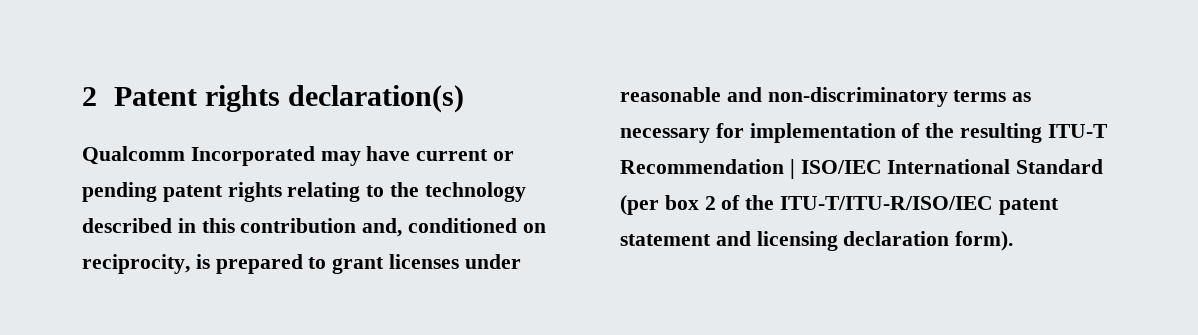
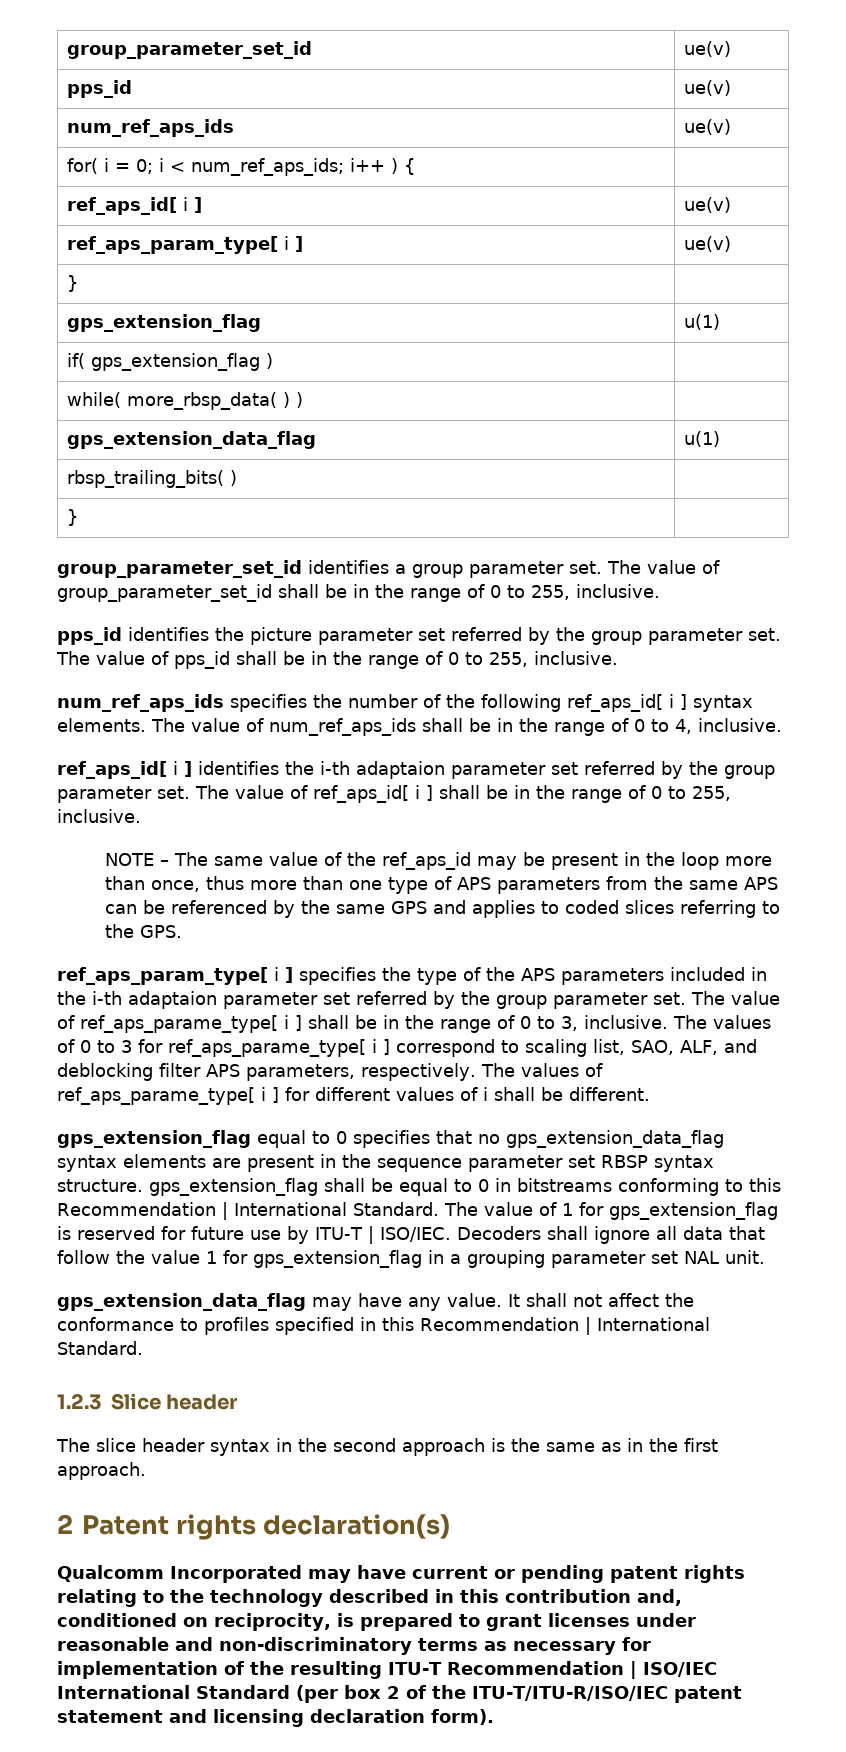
+ group_parameter_set_id | ue(v)
+ pps_id | ue(v)
+ num_ref_aps_ids | ue(v)
+ for( i = 0; i < num_ref_aps_ids; i++ ) { |
+ ref_aps_id[ i ] | ue(v)
+ ref_aps_param_type[ i ] | ue(v)
+ } |
+ gps_extension_flag | u(1)
+ if( gps_extension_flag ) |
+ while( more_rbsp_data( ) ) |
+ gps_extension_data_flag | u(1)
+ rbsp_trailing_bits( ) |
+ } |
+ group_parameter_set_id identifies a group parameter set. The value of group_parameter_set_id shall be in the range of 0 to 255, inclusive.
+ pps_id identifies the picture parameter set referred by the group parameter set. The value of pps_id shall be in the range of 0 to 255, inclusive.
+ num_ref_aps_ids specifies the number of the following ref_aps_id[ i ] syntax elements. The value of num_ref_aps_ids shall be in the range of 0 to 4, inclusive.
+ ref_aps_id[ i ] identifies the i-th adaptaion parameter set referred by the group parameter set. The value of ref_aps_id[ i ] shall be in the range of 0 to 255, inclusive.
+ NOTE – The same value of the ref_aps_id may be present in the loop more than once, thus more than one type of APS parameters from the same APS can be referenced by the same GPS and applies to coded slices referring to the GPS.
+ ref_aps_param_type[ i ] specifies the type of the APS parameters included in the i-th adaptaion parameter set referred by the group parameter set. The value of ref_aps_parame_type[ i ] shall be in the range of 0 to 3, inclusive. The values of 0 to 3 for ref_aps_parame_type[ i ] correspond to scaling list, SAO, ALF, and deblocking filter APS parameters, respectively. The values of ref_aps_parame_type[ i ] for different values of i shall be different.
+ gps_extension_flag equal to 0 specifies that no gps_extension_data_flag syntax elements are present in the sequence parameter set RBSP syntax structure. gps_extension_flag shall be equal to 0 in bitstreams conforming to this Recommendation | International Standard. The value of 1 for gps_extension_flag is reserved for future use by ITU-T | ISO/IEC. Decoders shall ignore all data that follow the value 1 for gps_extension_flag in a grouping parameter set NAL unit.
+ gps_extension_data_flag may have any value. It shall not affect the conformance to profiles specified in this Recommendation | International Standard.
+ 1.2.3 Slice header
+ The slice header syntax in the second approach is the same as in the first approach.

